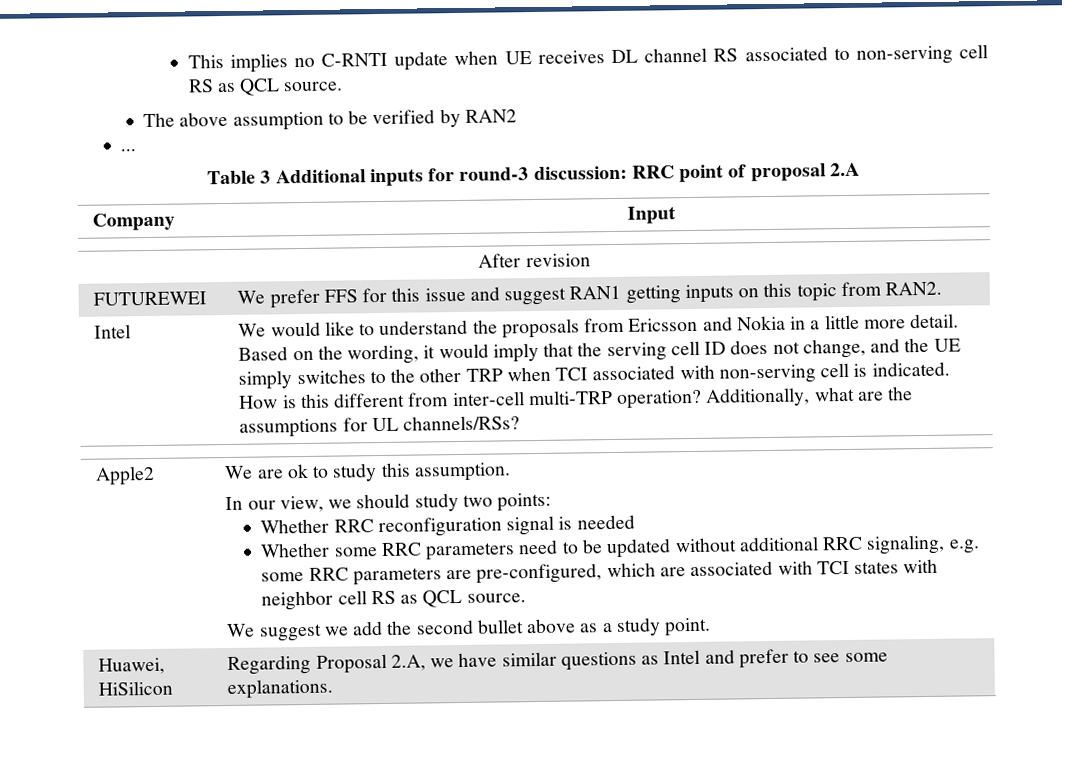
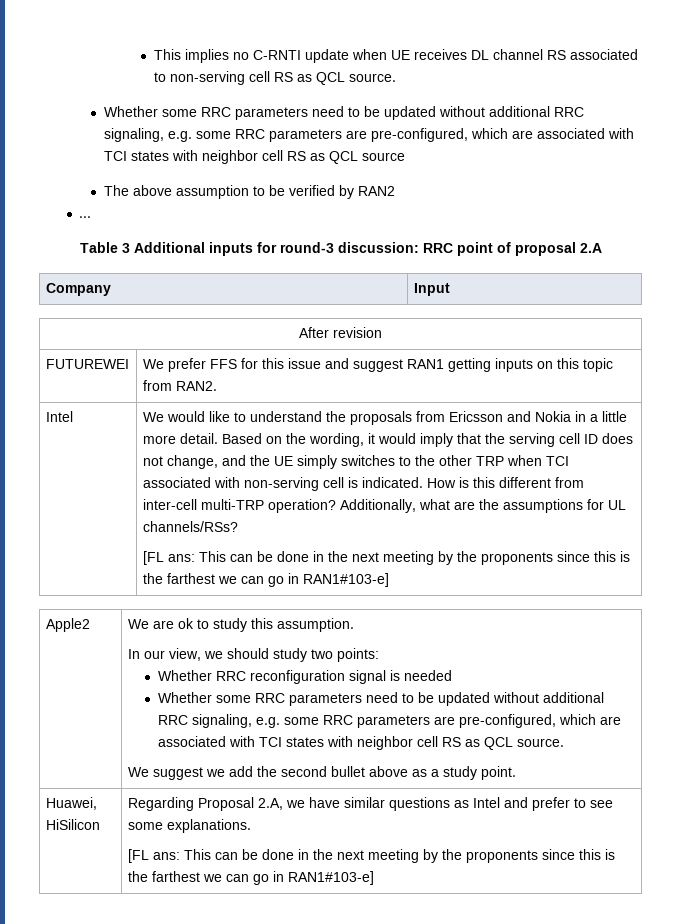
+ Whether some RRC parameters need to be updated without additional RRC signaling, e.g. some RRC parameters are pre-configured, which are associated with TCI states with neighbor cell RS as QCL source
  Additionally, what are the assumptions for UL channels/RSs?
+ [FL ans: This can be done in the next meeting by the proponents since this is the farthest we can go in RAN1#103-e]
  Huawei, HiSilicon | Regarding Proposal 2.A, we have similar questions as Intel and prefer to see some explanations.
+ [FL ans: This can be done in the next meeting by the proponents since this is the farthest we can go in RAN1#103-e]

